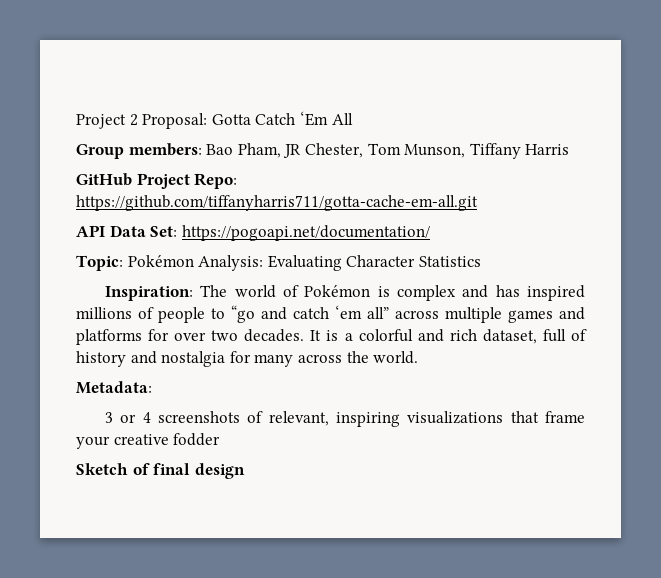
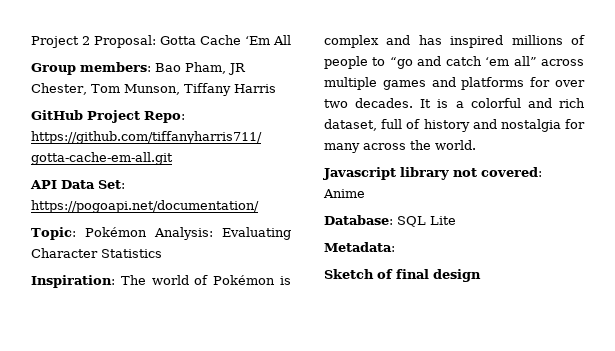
- Project 2 Proposal: Gotta Catch ‘Em All
+ Project 2 Proposal: Gotta Cache ‘Em All
+ Javascript library not covered: Anime
+ Database: SQL Lite
  Metadata:
- 3 or 4 screenshots of relevant, inspiring visualizations that frame your creative fodder

